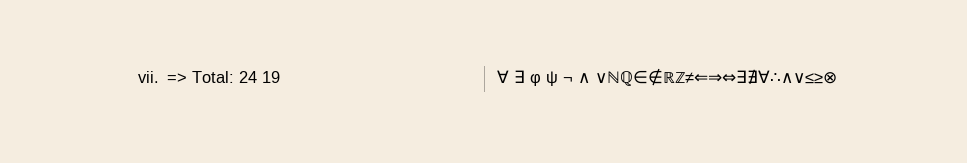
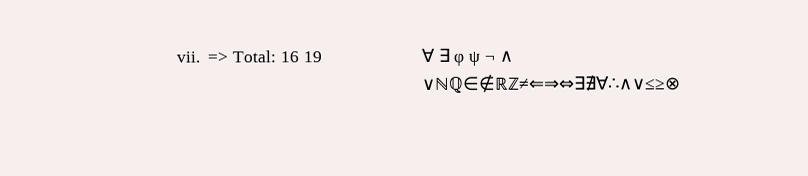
- => Total: 24 19
+ => Total: 16 19

